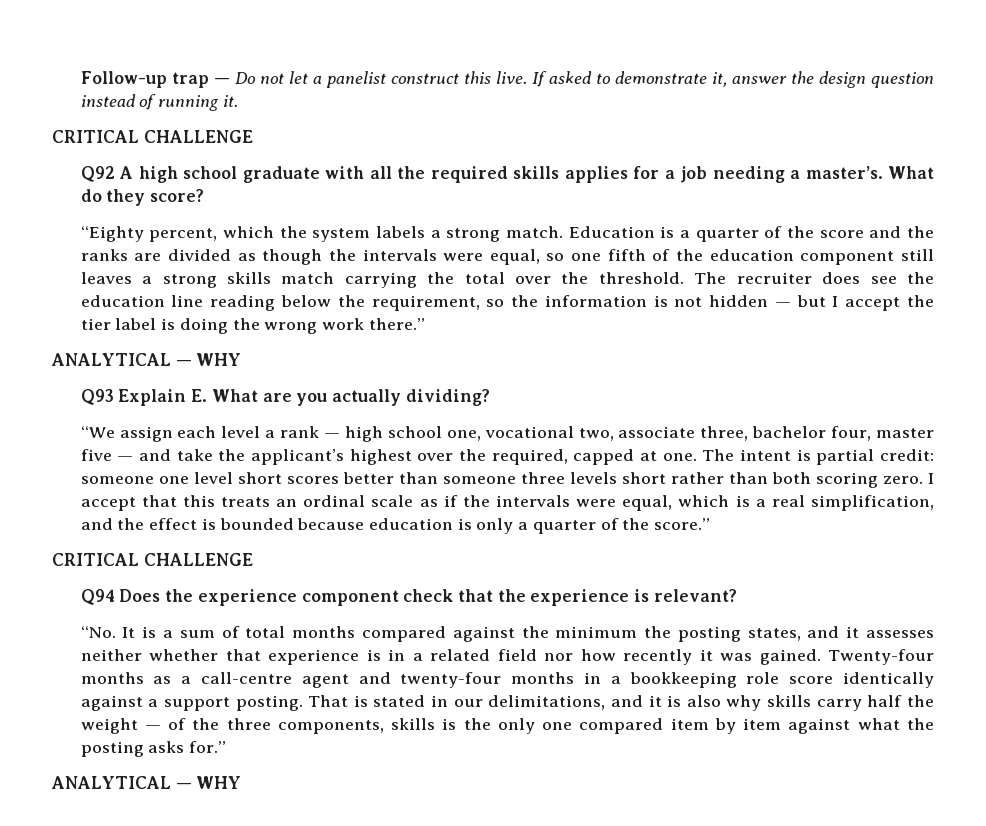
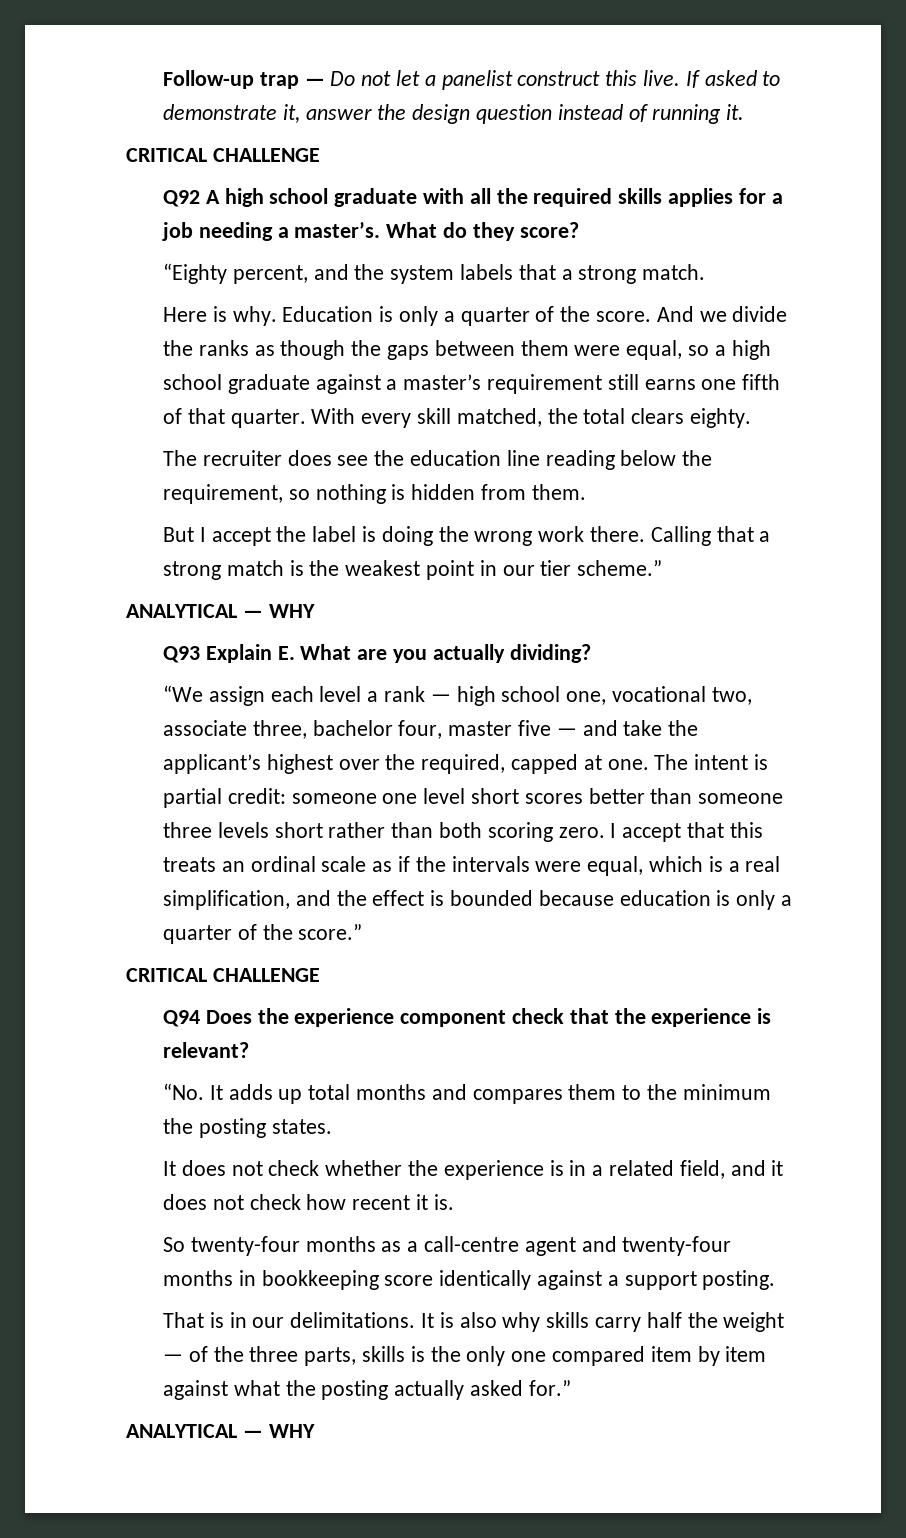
- “Eighty percent, which the system labels a strong match.
+ “Eighty percent, and the system labels that a strong match.
+ Here is why.
- Education is a quarter of the score and the ranks are divided as though the intervals were equal, so one fifth of the education component still leaves a strong skills match carrying the total over the threshold. The recruiter does see the education line reading below the requirement, so the information is not hidden — but I accept the tier label is doing the wrong work there.”
+ Education is only a quarter of the score. And we divide the ranks as though the gaps between them were equal, so a high school graduate against a master’s requirement still earns one fifth of that quarter. With every skill matched, the total clears eighty.
+ The recruiter does see the education line reading below the requirement, so nothing is hidden from them.
+ But I accept the label is doing the wrong work there. Calling that a strong match is the weakest point in our tier scheme.”
- “No. It is a sum of total months compared against the minimum the posting states, and it assesses neither whether that experience is in a related field nor how recently it was gained. Twenty-four months as a call-centre agent and twenty-four months in a bookkeeping role score identically against a support posting. That is stated in our delimitations, and it is also why skills carry half the weight — of the three components, skills is the only one compared item by item against what the posting asks for.”
+ “No. It adds up total months and compares them to the minimum the posting states.
+ It does not check whether the experience is in a related field, and it does not check how recent it is.
+ So twenty-four months as a call-centre agent and twenty-four months in bookkeeping score identically against a support posting.
+ That is in our delimitations. It is also why skills carry half the weight — of the three parts, skills is the only one compared item by item against what the posting actually asked for.”

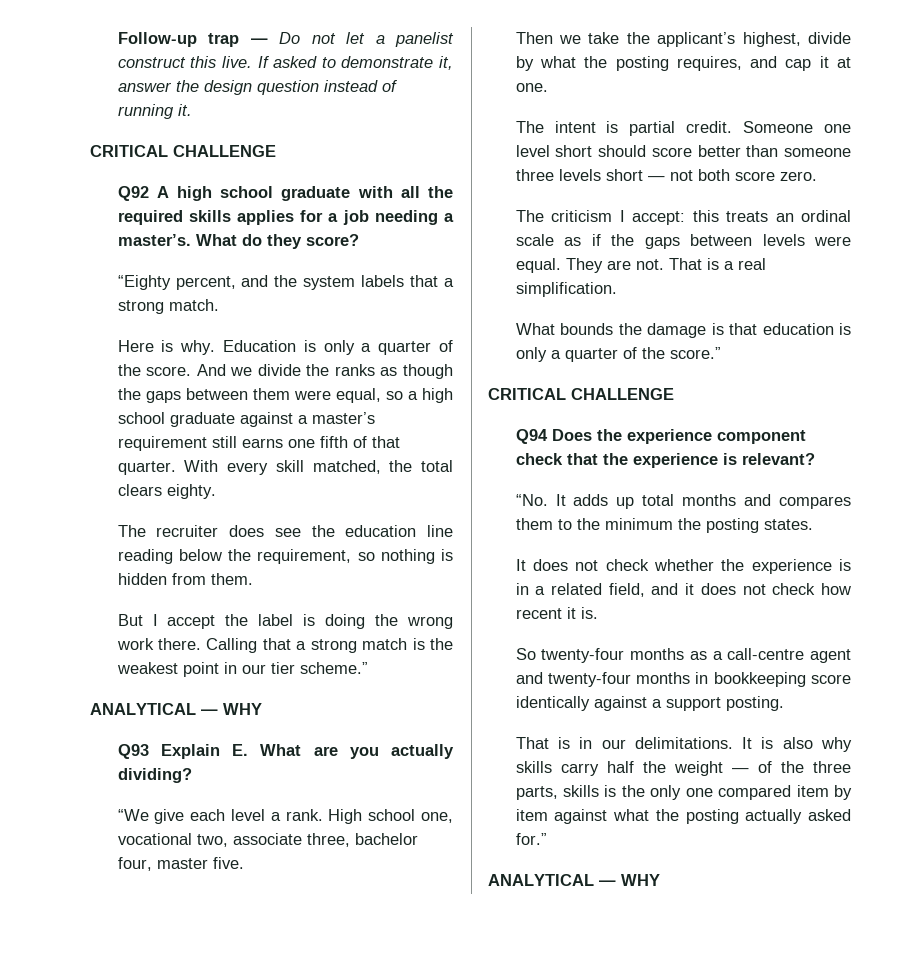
- “We assign each level a rank — high school one, vocational two, associate three, bachelor four, master five — and take the applicant’s highest over the required, capped at one. The intent is partial credit: someone one level short scores better than someone three levels short rather than both scoring zero. I accept that this treats an ordinal scale as if the intervals were equal, which is a real simplification, and the effect is bounded because education is only a quarter of the score.”
+ “We give each level a rank. High school one, vocational two, associate three, bachelor four, master five.
+ Then we take the applicant’s highest, divide by what the posting requires, and cap it at one.
+ The intent is partial credit. Someone one level short should score better than someone three levels short — not both score zero.
+ The criticism I accept: this treats an ordinal scale as if the gaps between levels were equal. They are not. That is a real simplification.
+ What bounds the damage is that education is only a quarter of the score.”

